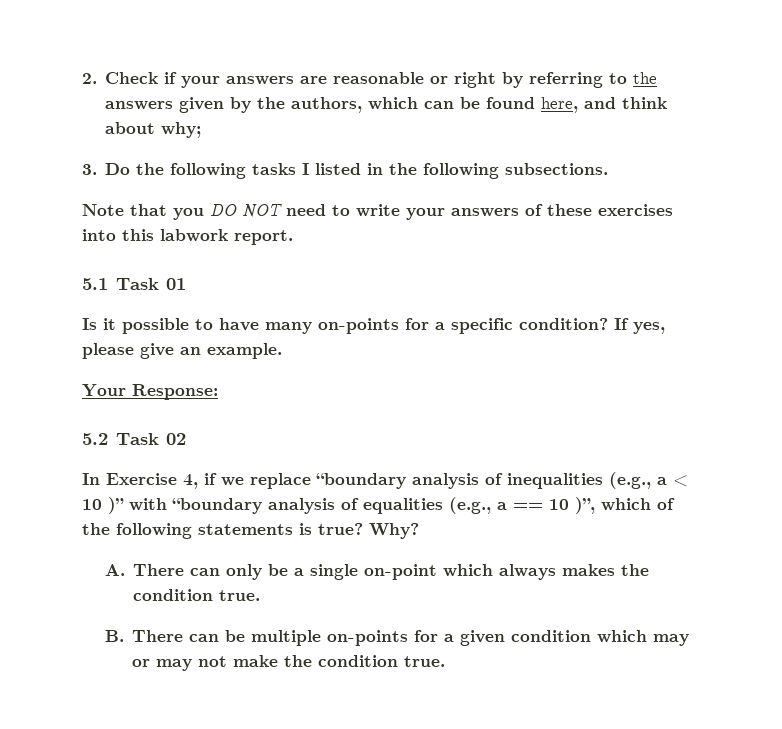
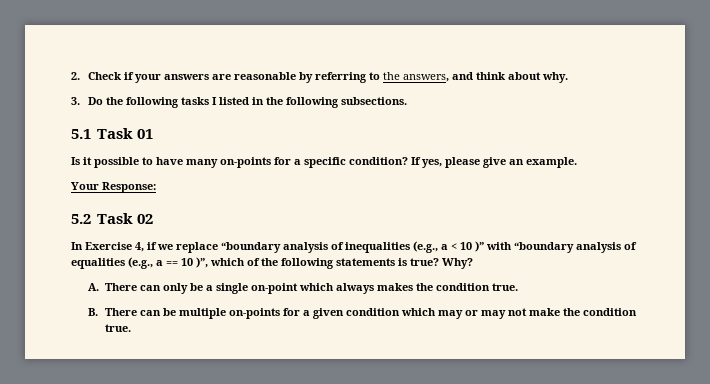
- 2. Check if your answers are reasonable or right by referring to the answers given by the authors, which can be found here, and think about why;
+ 2. Check if your answers are reasonable by referring to the answers, and think about why.
- Note that you DO NOT need to write your answers of these exercises into this labwork report.

